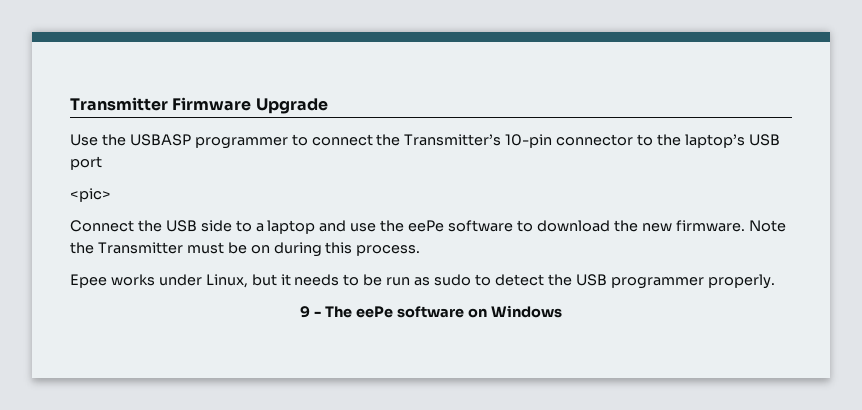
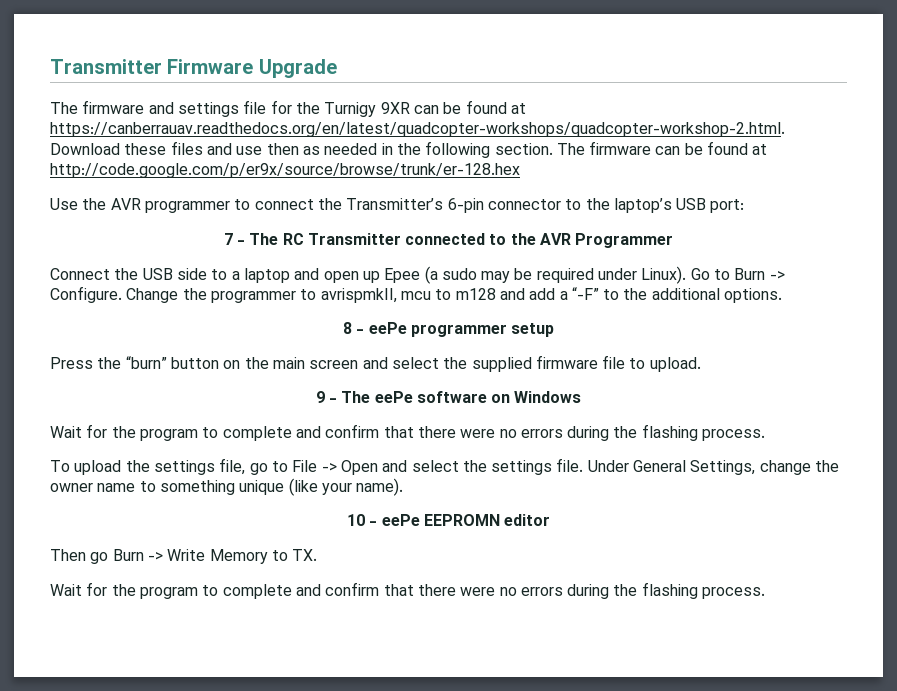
+ The firmware and settings file for the Turnigy 9XR can be found at https://canberrauav.readthedocs.org/en/latest/quadcopter-workshops/quadcopter-workshop-2.html. Download these files and use then as needed in the following section. The firmware can be found at http://code.google.com/p/er9x/source/browse/trunk/er-128.hex
- Use the USBASP programmer to connect the Transmitter’s 10-pin connector to the laptop’s USB port
- <pic>
+ Use the AVR programmer to connect the Transmitter’s 6-pin connector to the laptop’s USB port:
+ 7 - The RC Transmitter connected to the AVR Programmer
- Connect the USB side to a laptop and use the eePe software to download the new firmware. Note the Transmitter must be on during this process.
- Epee works under Linux, but it needs to be run as sudo to detect the USB programmer properly.
+ Connect the USB side to a laptop and open up Epee (a sudo may be required under Linux). Go to Burn -> Configure. Change the programmer to avrispmkII, mcu to m128 and add a “-F” to the additional options.
+ 8 - eePe programmer setup
+ Press the “burn” button on the main screen and select the supplied firmware file to upload.
  9 - The eePe software on Windows
+ Wait for the program to complete and confirm that there were no errors during the flashing process.
+ To upload the settings file, go to File -> Open and select the settings file. Under General Settings, change the owner name to something unique (like your name).
+ 10 - eePe EEPROMN editor
+ Then go Burn -> Write Memory to TX.
+ Wait for the program to complete and confirm that there were no errors during the flashing process.

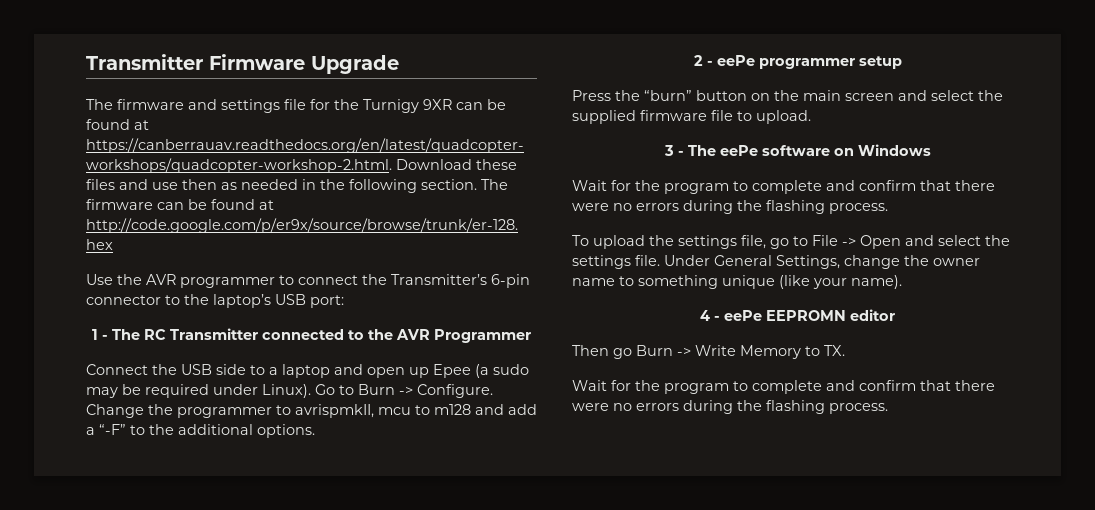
- 7 - The RC Transmitter connected to the AVR Programmer
+ 1 - The RC Transmitter connected to the AVR Programmer
- 8 - eePe programmer setup
+ 2 - eePe programmer setup
- 9 - The eePe software on Windows
+ 3 - The eePe software on Windows
- 10 - eePe EEPROMN editor
+ 4 - eePe EEPROMN editor

